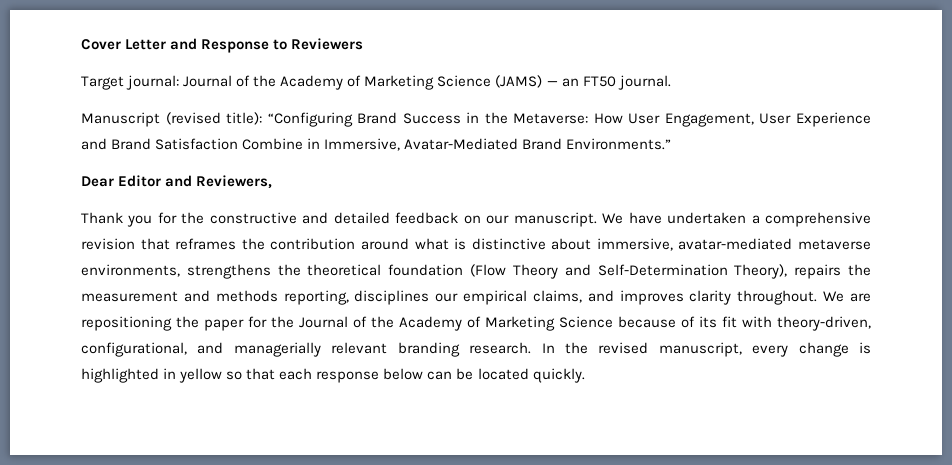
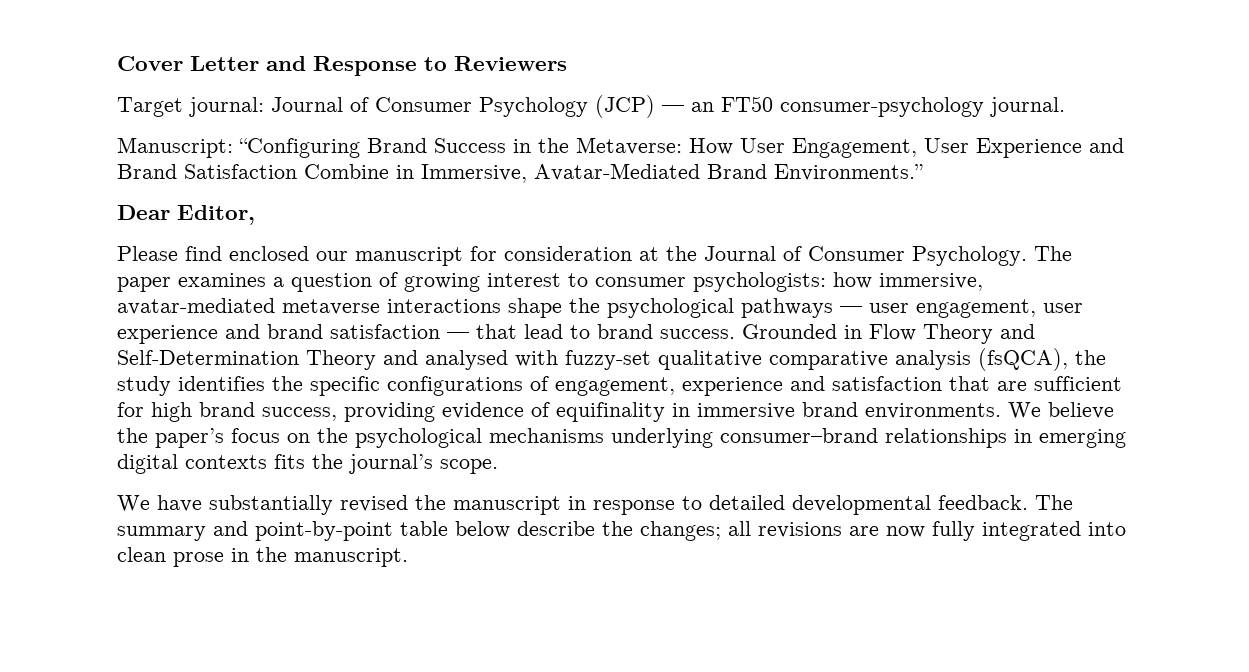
- Target journal: Journal of the Academy of Marketing Science (JAMS) — an FT50 journal.
+ Target journal: Journal of Consumer Psychology (JCP) — an FT50 consumer-psychology journal.
- Manuscript (revised title): “Configuring Brand Success in the Metaverse: How User Engagement, User Experience and Brand Satisfaction Combine in Immersive, Avatar-Mediated Brand Environments.”
+ Manuscript: “Configuring Brand Success in the Metaverse: How User Engagement, User Experience and Brand Satisfaction Combine in Immersive, Avatar-Mediated Brand Environments.”
- Dear Editor and Reviewers,
- Thank you for the constructive and detailed feedback on our manuscript. We have undertaken a comprehensive revision that reframes the contribution around what is distinctive about immersive, avatar-mediated metaverse environments, strengthens the theoretical foundation (Flow Theory and Self-Determination Theory), repairs the measurement and methods reporting, disciplines our empirical claims, and improves clarity throughout. We are repositioning the paper for the Journal of the Academy of Marketing Science because of its fit with theory-driven, configurational, and managerially relevant branding research. In the revised manuscript, every change is highlighted in yellow so that each response below can be located quickly.
+ Dear Editor,
+ Please find enclosed our manuscript for consideration at the Journal of Consumer Psychology. The paper examines a question of growing interest to consumer psychologists: how immersive, avatar-mediated metaverse interactions shape the psychological pathways — user engagement, user experience and brand satisfaction — that lead to brand success. Grounded in Flow Theory and Self-Determination Theory and analysed with fuzzy-set qualitative comparative analysis (fsQCA), the study identifies the specific configurations of engagement, experience and satisfaction that are sufficient for high brand success, providing evidence of equifinality in immersive brand environments. We believe the paper’s focus on the psychological mechanisms underlying consumer–brand relationships in emerging digital contexts fits the journal’s scope.
+ We have substantially revised the manuscript in response to detailed developmental feedback. The summary and point-by-point table below describe the changes; all revisions are now fully integrated into clean prose in the manuscript.

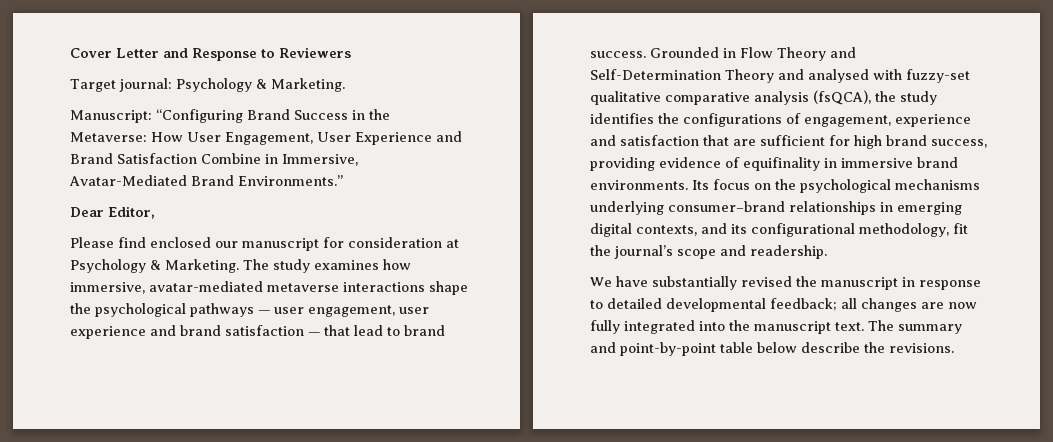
- Target journal: Journal of Consumer Psychology (JCP) — an FT50 consumer-psychology journal.
+ Target journal: Psychology & Marketing.
- Please find enclosed our manuscript for consideration at the Journal of Consumer Psychology. The paper examines a question of growing interest to consumer psychologists: how immersive, avatar-mediated metaverse interactions shape the psychological pathways — user engagement, user experience and brand satisfaction — that lead to brand success.
+ Please find enclosed our manuscript for consideration at Psychology & Marketing. The study examines how immersive, avatar-mediated metaverse interactions shape the psychological pathways — user engagement, user experience and brand satisfaction — that lead to brand success.
- Grounded in Flow Theory and Self-Determination Theory and analysed with fuzzy-set qualitative comparative analysis (fsQCA), the study identifies the specific configurations of engagement, experience and satisfaction that are sufficient for high brand success, providing evidence of equifinality in immersive brand environments.
+ Grounded in Flow Theory and Self-Determination Theory and analysed with fuzzy-set qualitative comparative analysis (fsQCA), the study identifies the configurations of engagement, experience and satisfaction that are sufficient for high brand success, providing evidence of equifinality in immersive brand environments.
- We believe the paper’s focus on the psychological mechanisms underlying consumer–brand relationships in emerging digital contexts fits the journal’s scope.
+ Its focus on the psychological mechanisms underlying consumer–brand relationships in emerging digital contexts, and its configurational methodology, fit the journal’s scope and readership.
- We have substantially revised the manuscript in response to detailed developmental feedback.
+ We have substantially revised the manuscript in response to detailed developmental feedback; all changes are now fully integrated into the manuscript text.
- The summary and point-by-point table below describe the changes; all revisions are now fully integrated into clean prose in the manuscript.
+ The summary and point-by-point table below describe the revisions.

